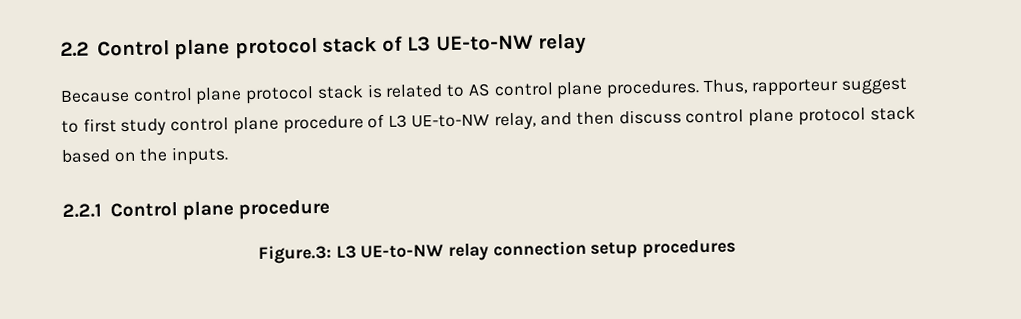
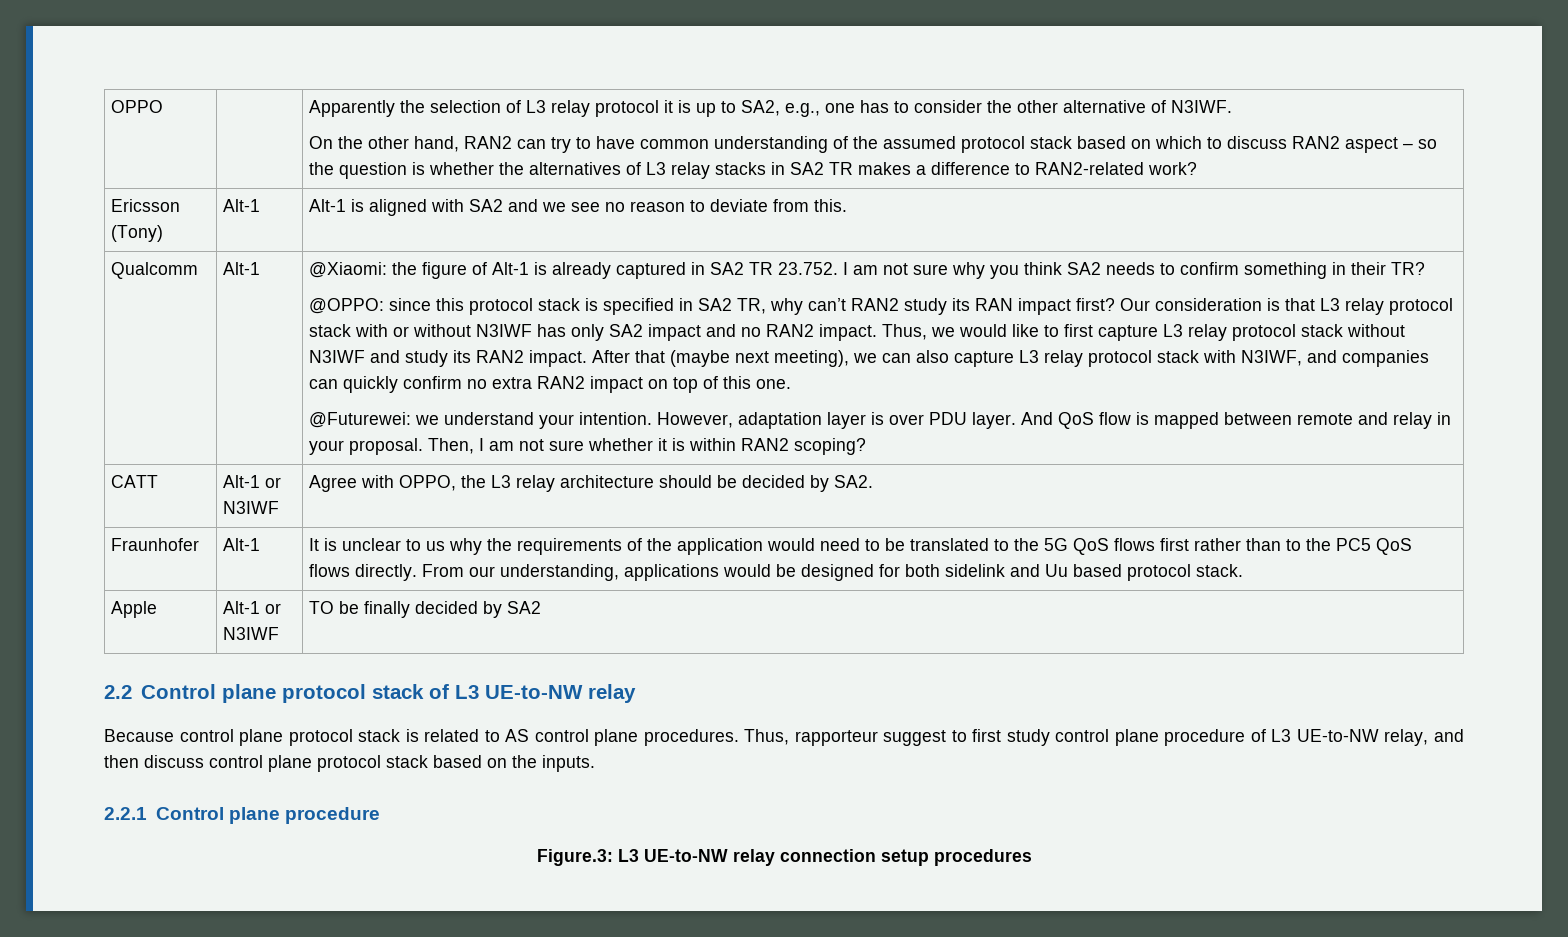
+ OPPO | | Apparently the selection of L3 relay protocol it is up to SA2, e.g., one has to consider the other alternative of N3IWF.
+ On the other hand, RAN2 can try to have common understanding of the assumed protocol stack based on which to discuss RAN2 aspect – so the question is whether the alternatives of L3 relay stacks in SA2 TR makes a difference to RAN2-related work?
+ Ericsson (Tony) | Alt-1 | Alt-1 is aligned with SA2 and we see no reason to deviate from this.
+ Qualcomm | Alt-1 | @Xiaomi: the figure of Alt-1 is already captured in SA2 TR 23.752. I am not sure why you think SA2 needs to confirm something in their TR?
+ @OPPO: since this protocol stack is specified in SA2 TR, why can’t RAN2 study its RAN impact first? Our consideration is that L3 relay protocol stack with or without N3IWF has only SA2 impact and no RAN2 impact. Thus, we would like to first capture L3 relay protocol stack without N3IWF and study its RAN2 impact. After that (maybe next meeting), we can also capture L3 relay protocol stack with N3IWF, and companies can quickly confirm no extra RAN2 impact on top of this one.
+ @Futurewei: we understand your intention. However, adaptation layer is over PDU layer. And QoS flow is mapped between remote and relay in your proposal. Then, I am not sure whether it is within RAN2 scoping?
+ CATT | Alt-1 or N3IWF | Agree with OPPO, the L3 relay architecture should be decided by SA2.
+ Fraunhofer | Alt-1 | It is unclear to us why the requirements of the application would need to be translated to the 5G QoS flows first rather than to the PC5 QoS flows directly. From our understanding, applications would be designed for both sidelink and Uu based protocol stack.
+ Apple | Alt-1 or N3IWF | TO be finally decided by SA2

